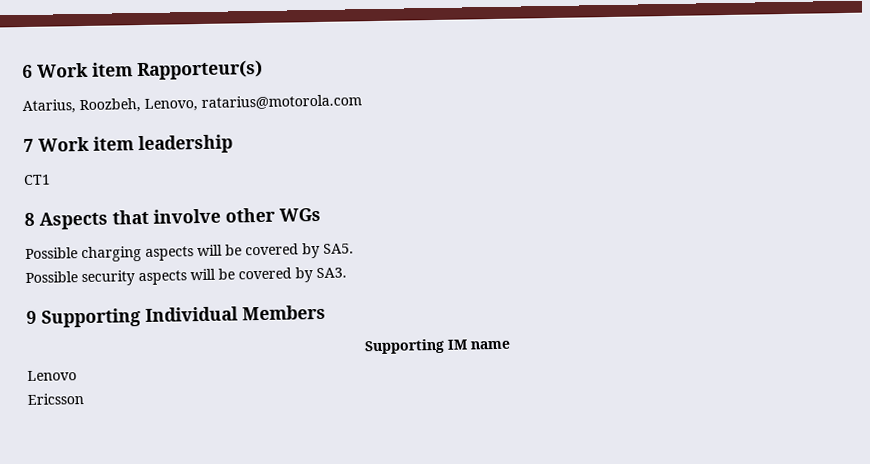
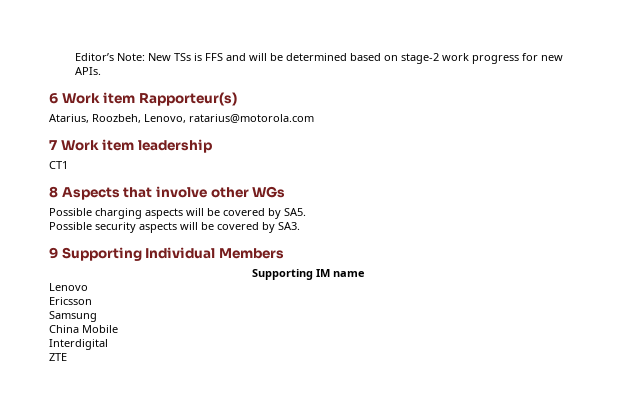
+ Editor’s Note: New TSs is FFS and will be determined based on stage-2 work progress for new APIs.
+ Samsung
+ China Mobile
+ Interdigital
+ ZTE

